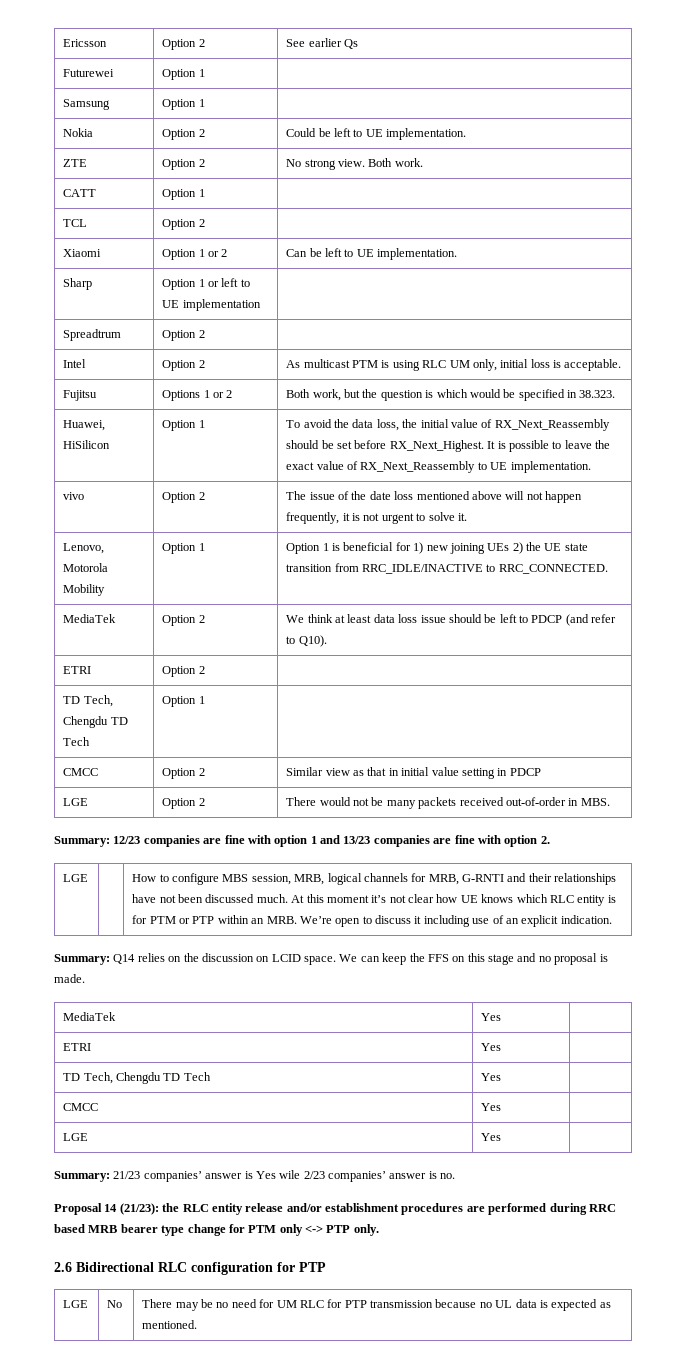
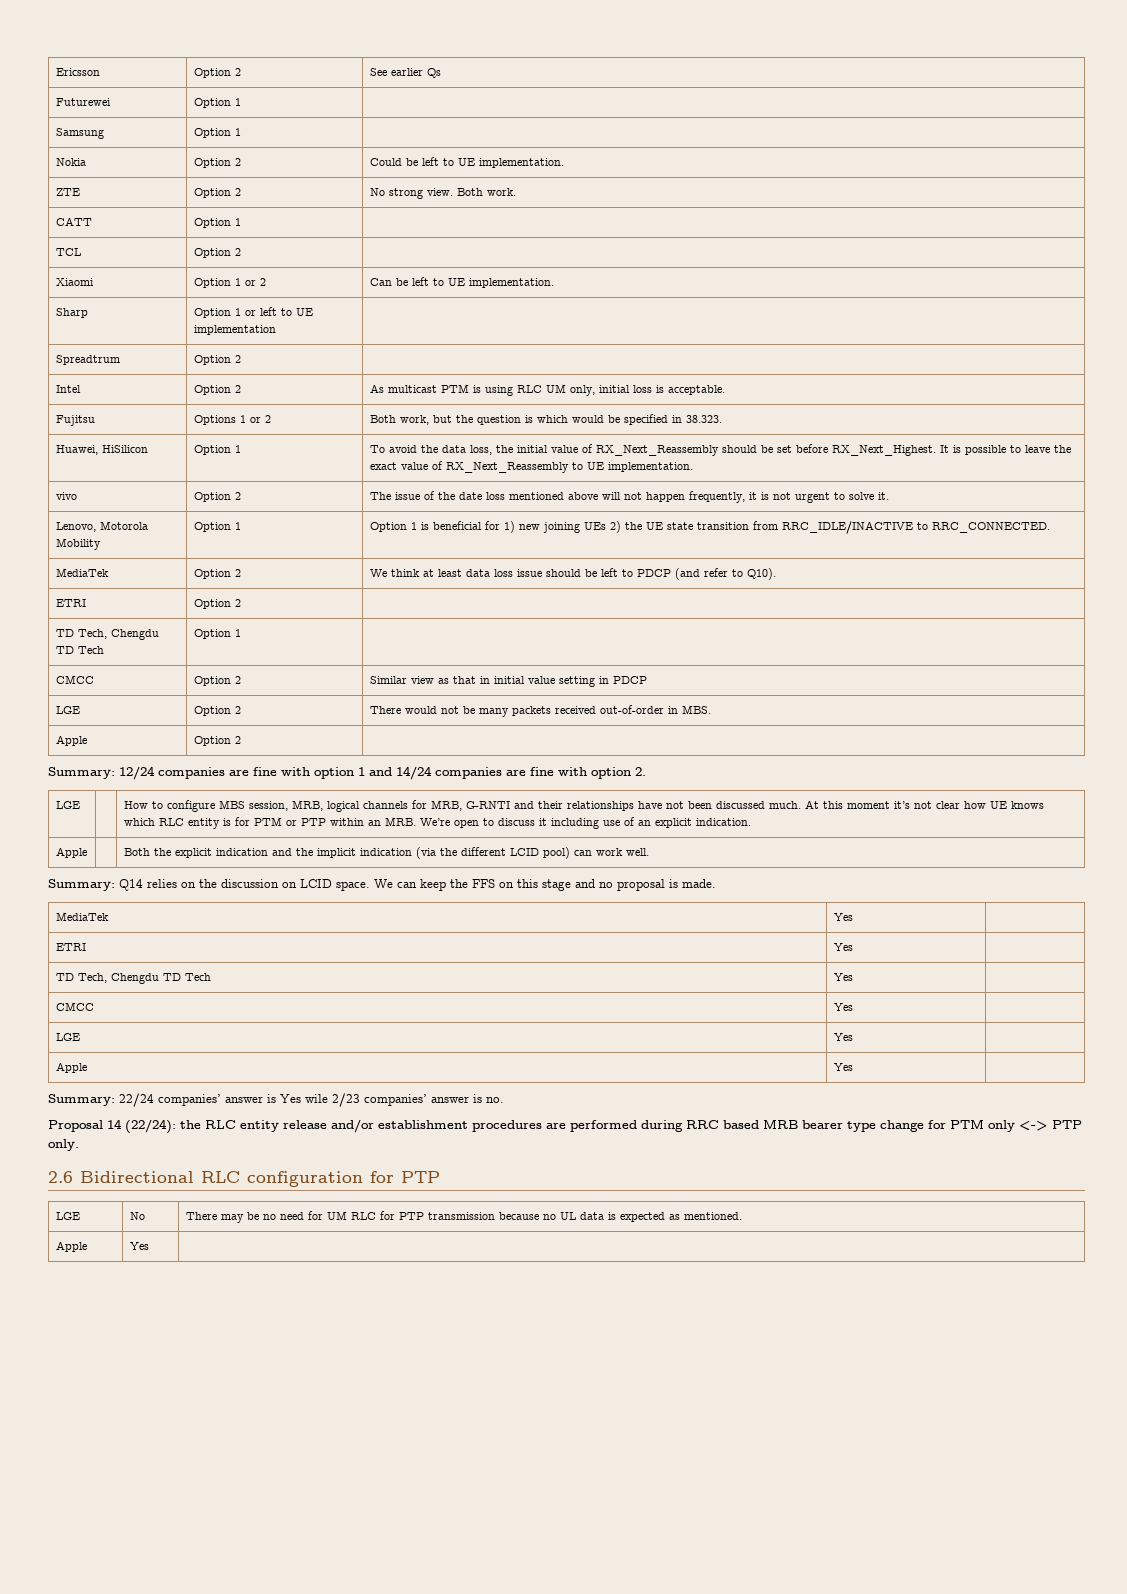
- Summary: 12/23 companies are fine with option 1 and 13/23 companies are fine with option 2.
+ Apple | Option 2 |
+ Summary: 12/24 companies are fine with option 1 and 14/24 companies are fine with option 2.
+ Apple | | Both the explicit indication and the implicit indication (via the different LCID pool) can work well.
  LGE | Yes |
- Summary: 21/23 companies’ answer is Yes wile 2/23 companies’ answer is no.
+ Apple | Yes |
+ Summary: 22/24 companies’ answer is Yes wile 2/23 companies’ answer is no.
- Proposal 14 (21/23): the RLC entity release and/or establishment procedures are performed during RRC based MRB bearer type change for PTM only <-> PTP only.
+ Proposal 14 (22/24): the RLC entity release and/or establishment procedures are performed during RRC based MRB bearer type change for PTM only <-> PTP only.
  LGE | No | There may be no need for UM RLC for PTP transmission because no UL data is expected as mentioned.
+ Apple | Yes |

